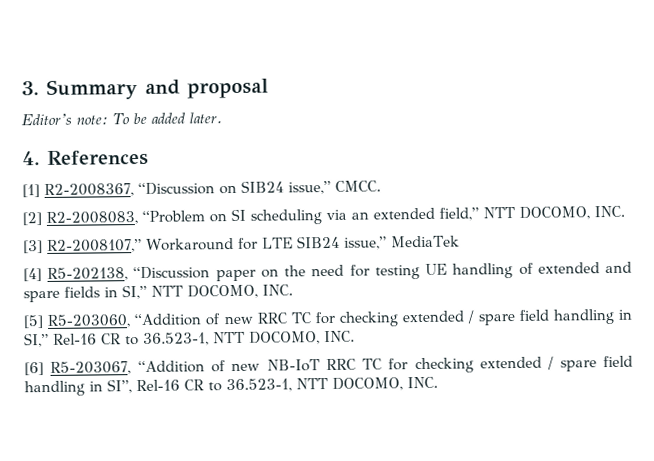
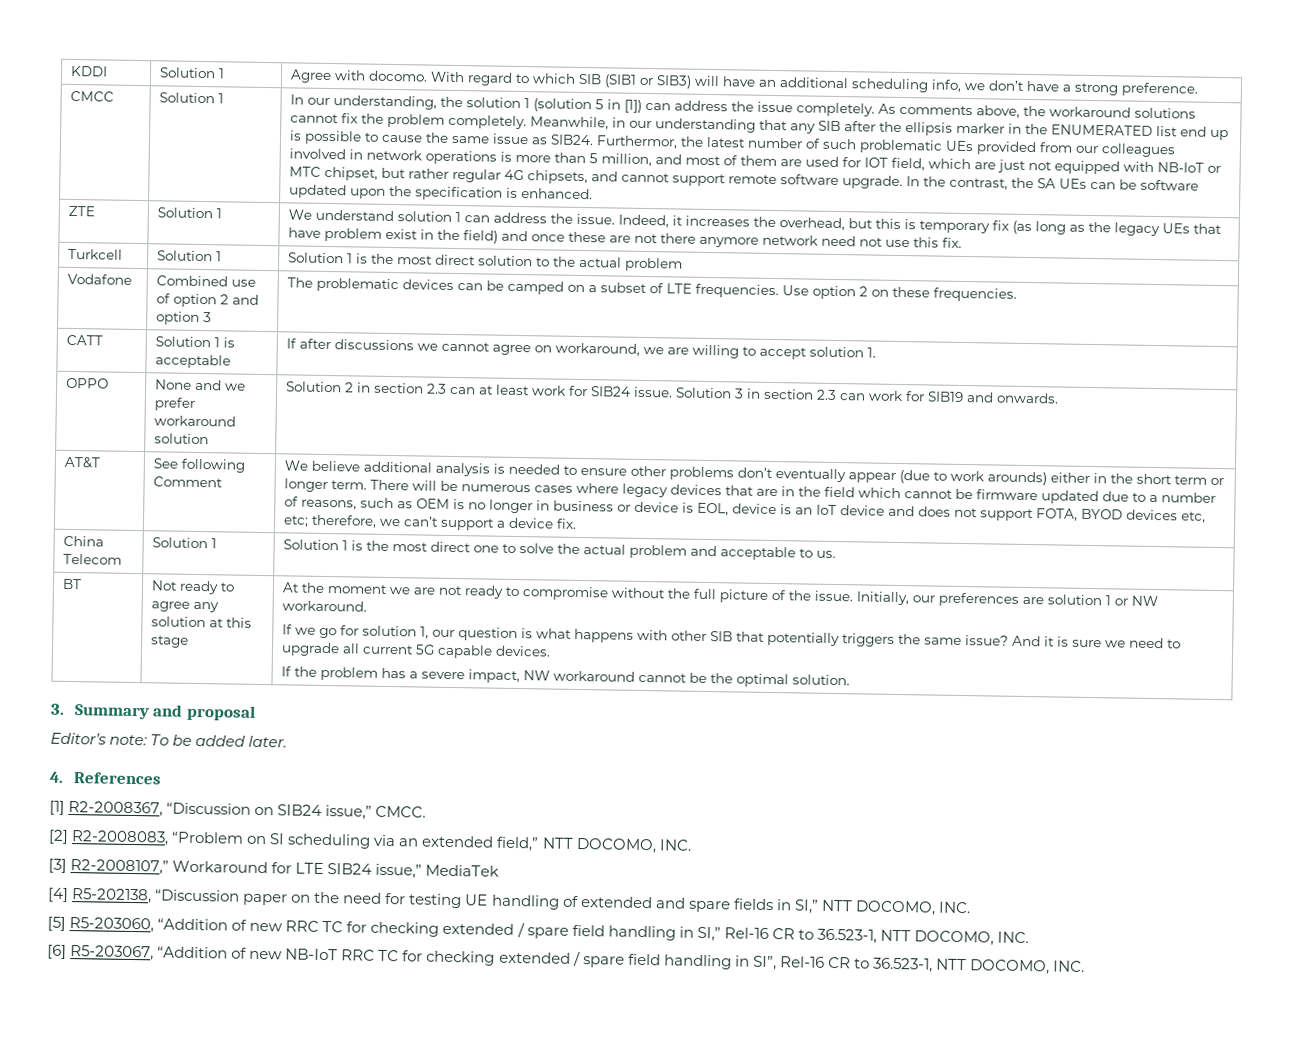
+ KDDI | Solution 1 | Agree with docomo. With regard to which SIB (SIB1 or SIB3) will have an additional scheduling info, we don’t have a strong preference.
+ CMCC | Solution 1 | In our understanding, the solution 1 (solution 5 in [1]) can address the issue completely. As comments above, the workaround solutions cannot fix the problem completely. Meanwhile, in our understanding that any SIB after the ellipsis marker in the ENUMERATED list end up is possible to cause the same issue as SIB24. Furthermor, the latest number of such problematic UEs provided from our colleagues involved in network operations is more than 5 million, and most of them are used for IOT field, which are just not equipped with NB-IoT or MTC chipset, but rather regular 4G chipsets, and cannot support remote software upgrade. In the contrast, the SA UEs can be software updated upon the specification is enhanced.
+ ZTE | Solution 1 | We understand solution 1 can address the issue. Indeed, it increases the overhead, but this is temporary fix (as long as the legacy UEs that have problem exist in the field) and once these are not there anymore network need not use this fix.
+ Turkcell | Solution 1 | Solution 1 is the most direct solution to the actual problem
+ Vodafone | Combined use of option 2 and option 3 | The problematic devices can be camped on a subset of LTE frequencies. Use option 2 on these frequencies.
+ CATT | Solution 1 is acceptable | If after discussions we cannot agree on workaround, we are willing to accept solution 1.
+ OPPO | None and we prefer workaround solution | Solution 2 in section 2.3 can at least work for SIB24 issue. Solution 3 in section 2.3 can work for SIB19 and onwards.
+ AT&T | See following Comment | We believe additional analysis is needed to ensure other problems don’t eventually appear (due to work arounds) either in the short term or longer term. There will be numerous cases where legacy devices that are in the field which cannot be firmware updated due to a number of reasons, such as OEM is no longer in business or device is EOL, device is an IoT device and does not support FOTA, BYOD devices etc, etc; therefore, we can’t support a device fix.
+ China Telecom | Solution 1 | Solution 1 is the most direct one to solve the actual problem and acceptable to us.
+ BT | Not ready to agree any solution at this stage | At the moment we are not ready to compromise without the full picture of the issue. Initially, our preferences are solution 1 or NW workaround.
+ If we go for solution 1, our question is what happens with other SIB that potentially triggers the same issue? And it is sure we need to upgrade all current 5G capable devices.
+ If the problem has a severe impact, NW workaround cannot be the optimal solution.

